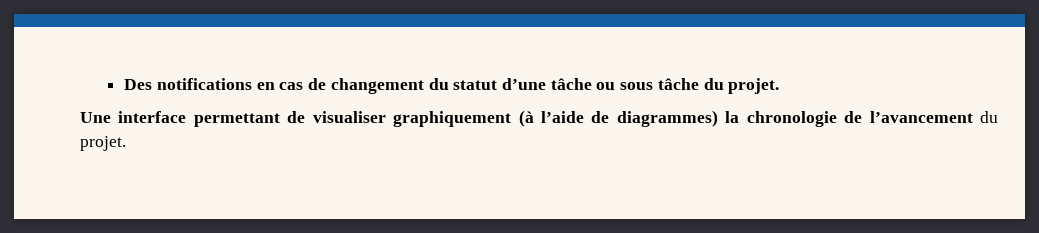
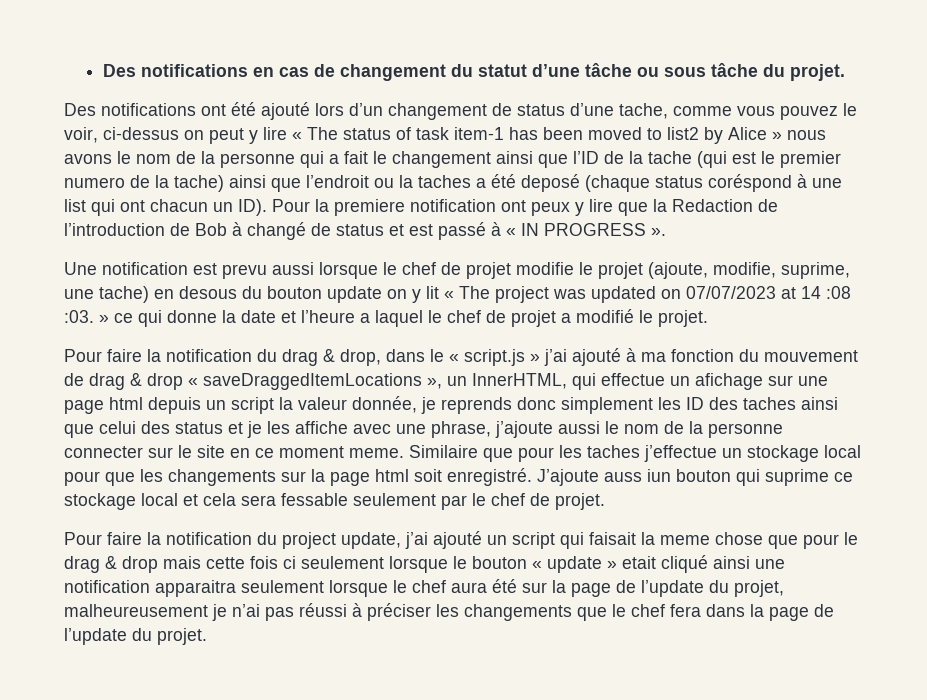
- Une interface permettant de visualiser graphiquement (à l’aide de diagrammes) la chronologie de l’avancement du projet.
+ Des notifications ont été ajouté lors d’un changement de status d’une tache, comme vous pouvez le voir, ci-dessus on peut y lire « The status of task item-1 has been moved to list2 by Alice » nous avons le nom de la personne qui a fait le changement ainsi que l’ID de la tache (qui est le premier numero de la tache) ainsi que l’endroit ou la taches a été deposé (chaque status coréspond à une list qui ont chacun un ID). Pour la premiere notification ont peux y lire que la Redaction de l’introduction de Bob à changé de status et est passé à « IN PROGRESS ».
+ Une notification est prevu aussi lorsque le chef de projet modifie le projet (ajoute, modifie, suprime, une tache) en desous du bouton update on y lit « The project was updated on 07/07/2023 at 14 :08 :03. » ce qui donne la date et l’heure a laquel le chef de projet a modifié le projet.
+ Pour faire la notification du drag & drop, dans le « script.js » j’ai ajouté à ma fonction du mouvement de drag & drop « saveDraggedItemLocations », un InnerHTML, qui effectue un afichage sur une page html depuis un script la valeur donnée, je reprends donc simplement les ID des taches ainsi que celui des status et je les affiche avec une phrase, j’ajoute aussi le nom de la personne connecter sur le site en ce moment meme. Similaire que pour les taches j’effectue un stockage local pour que les changements sur la page html soit enregistré. J’ajoute auss iun bouton qui suprime ce stockage local et cela sera fessable seulement par le chef de projet.
+ Pour faire la notification du project update, j’ai ajouté un script qui faisait la meme chose que pour le drag & drop mais cette fois ci seulement lorsque le bouton « update » etait cliqué ainsi une notification apparaitra seulement lorsque le chef aura été sur la page de l’update du projet, malheureusement je n’ai pas réussi à préciser les changements que le chef fera dans la page de l’update du projet.

